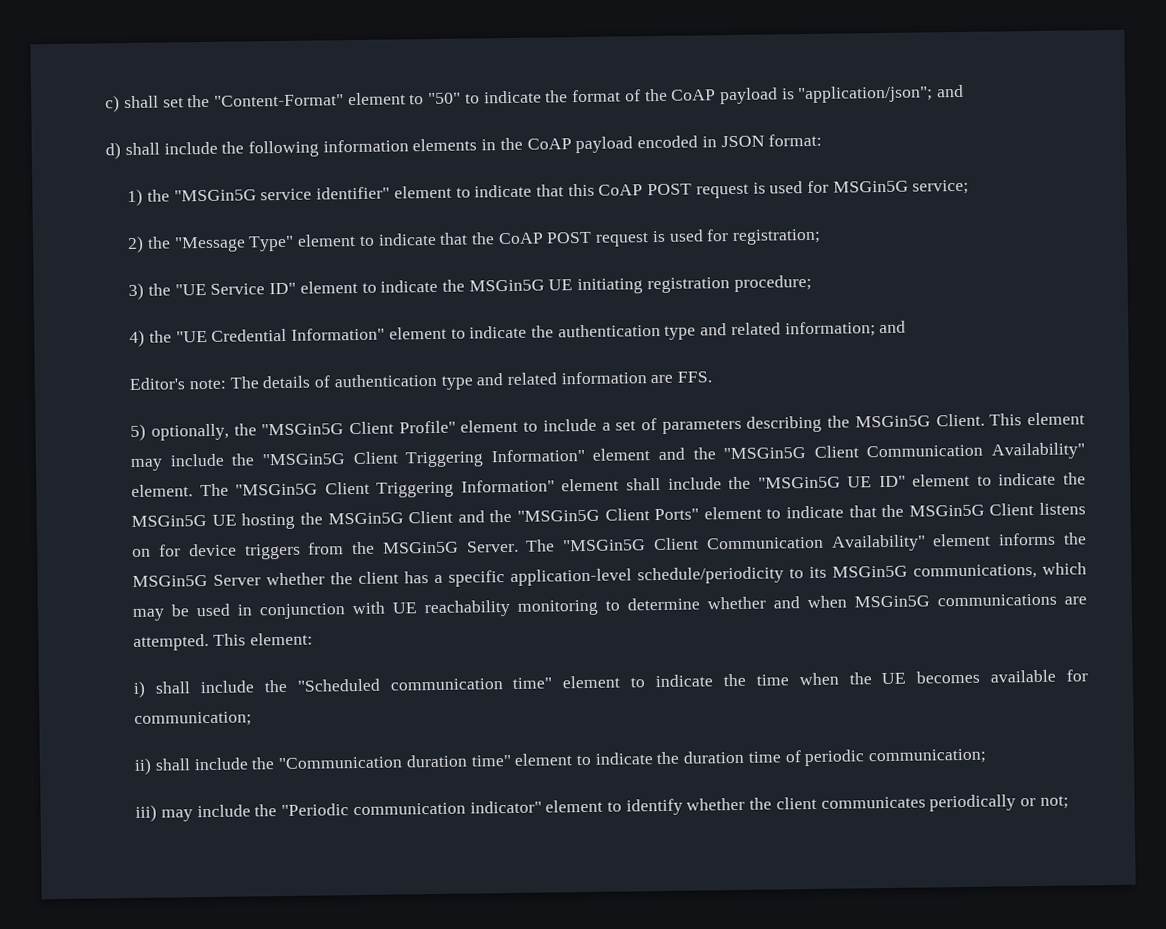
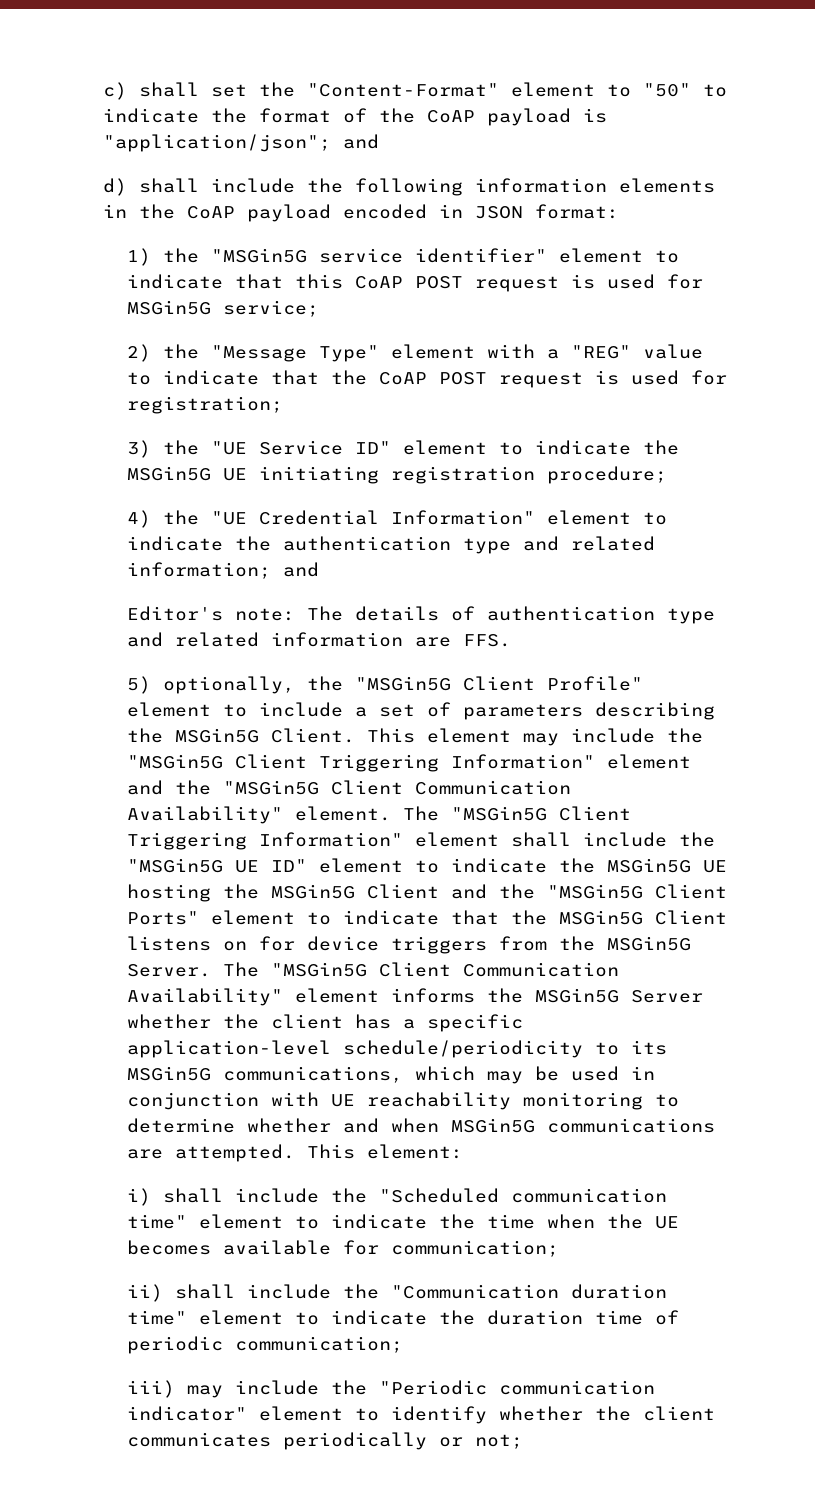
- 2) the "Message Type" element to indicate that the CoAP POST request is used for registration;
+ 2) the "Message Type" element with a "REG" value to indicate that the CoAP POST request is used for registration;

